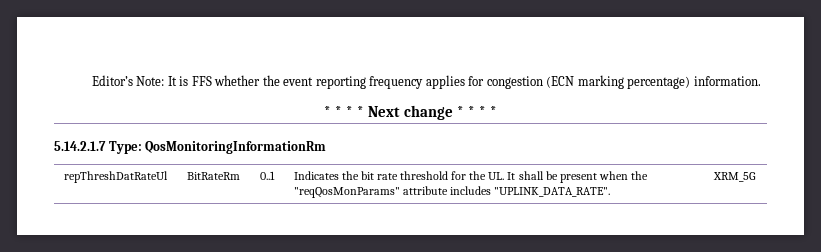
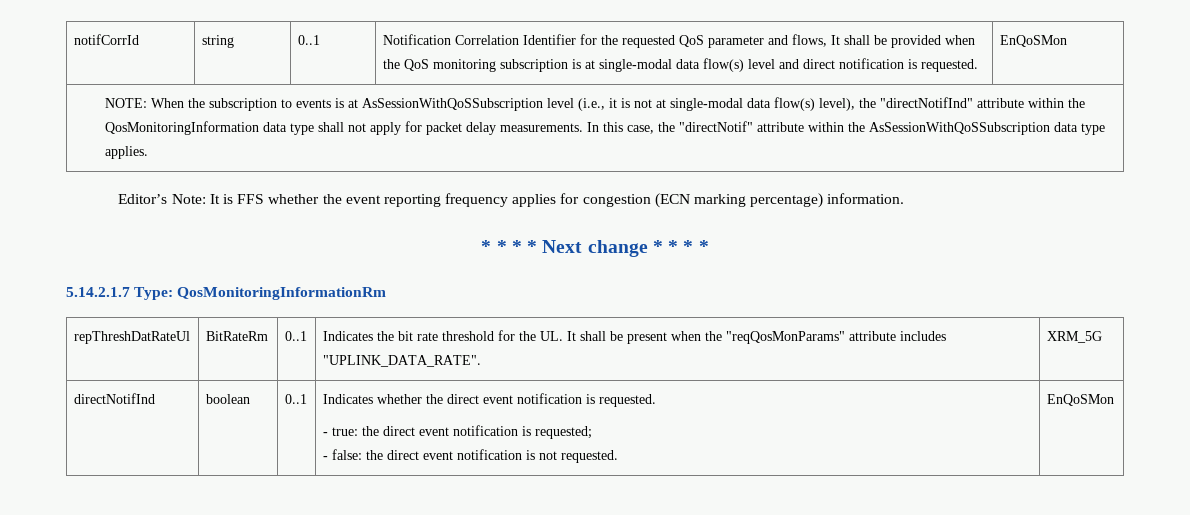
+ notifCorrId | string | 0..1 | Notification Correlation Identifier for the requested QoS parameter and flows, It shall be provided when the QoS monitoring subscription is at single-modal data flow(s) level and direct notification is requested. | EnQoSMon
+ NOTE: When the subscription to events is at AsSessionWithQoSSubscription level (i.e., it is not at single-modal data flow(s) level), the "directNotifInd" attribute within the QosMonitoringInformation data type shall not apply for packet delay measurements. In this case, the "directNotif" attribute within the AsSessionWithQoSSubscription data type applies.
+ directNotifInd | boolean | 0..1 | Indicates whether the direct event notification is requested.
+ - true: the direct event notification is requested;
+ - false: the direct event notification is not requested. | EnQoSMon

